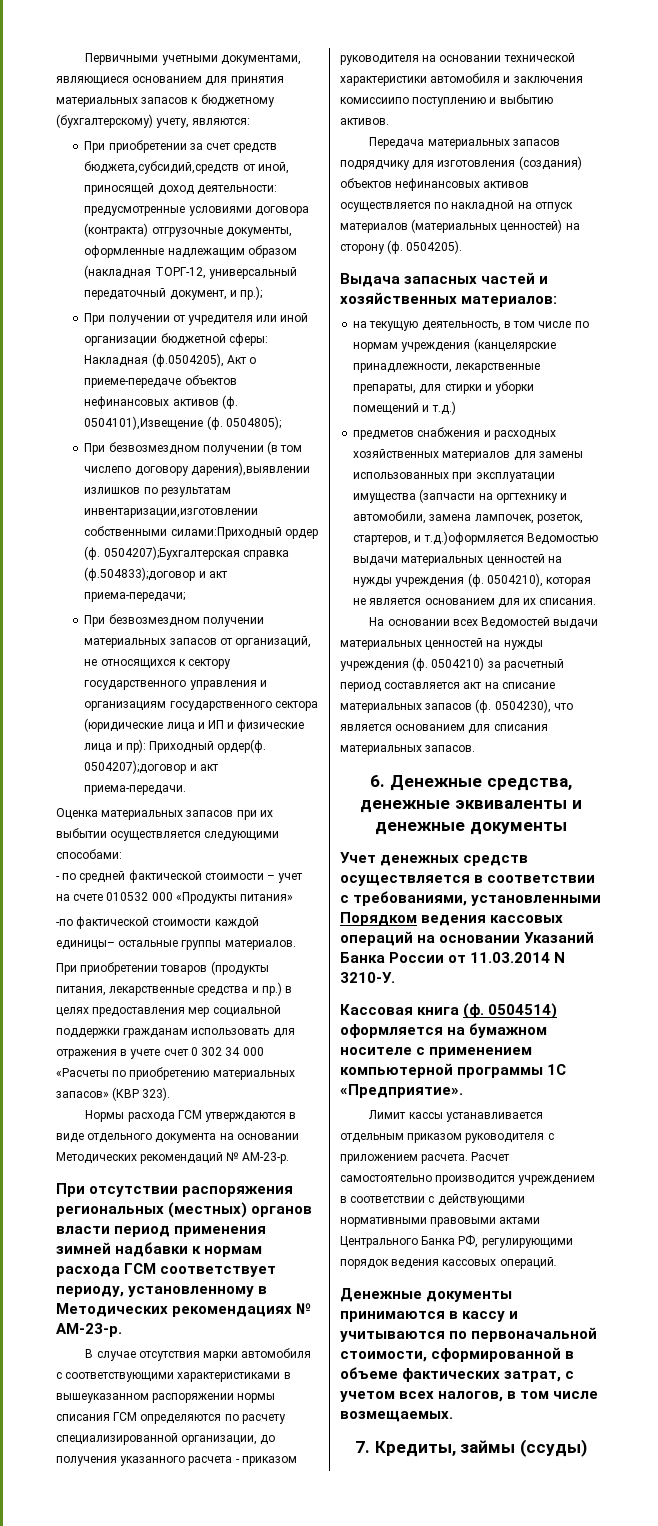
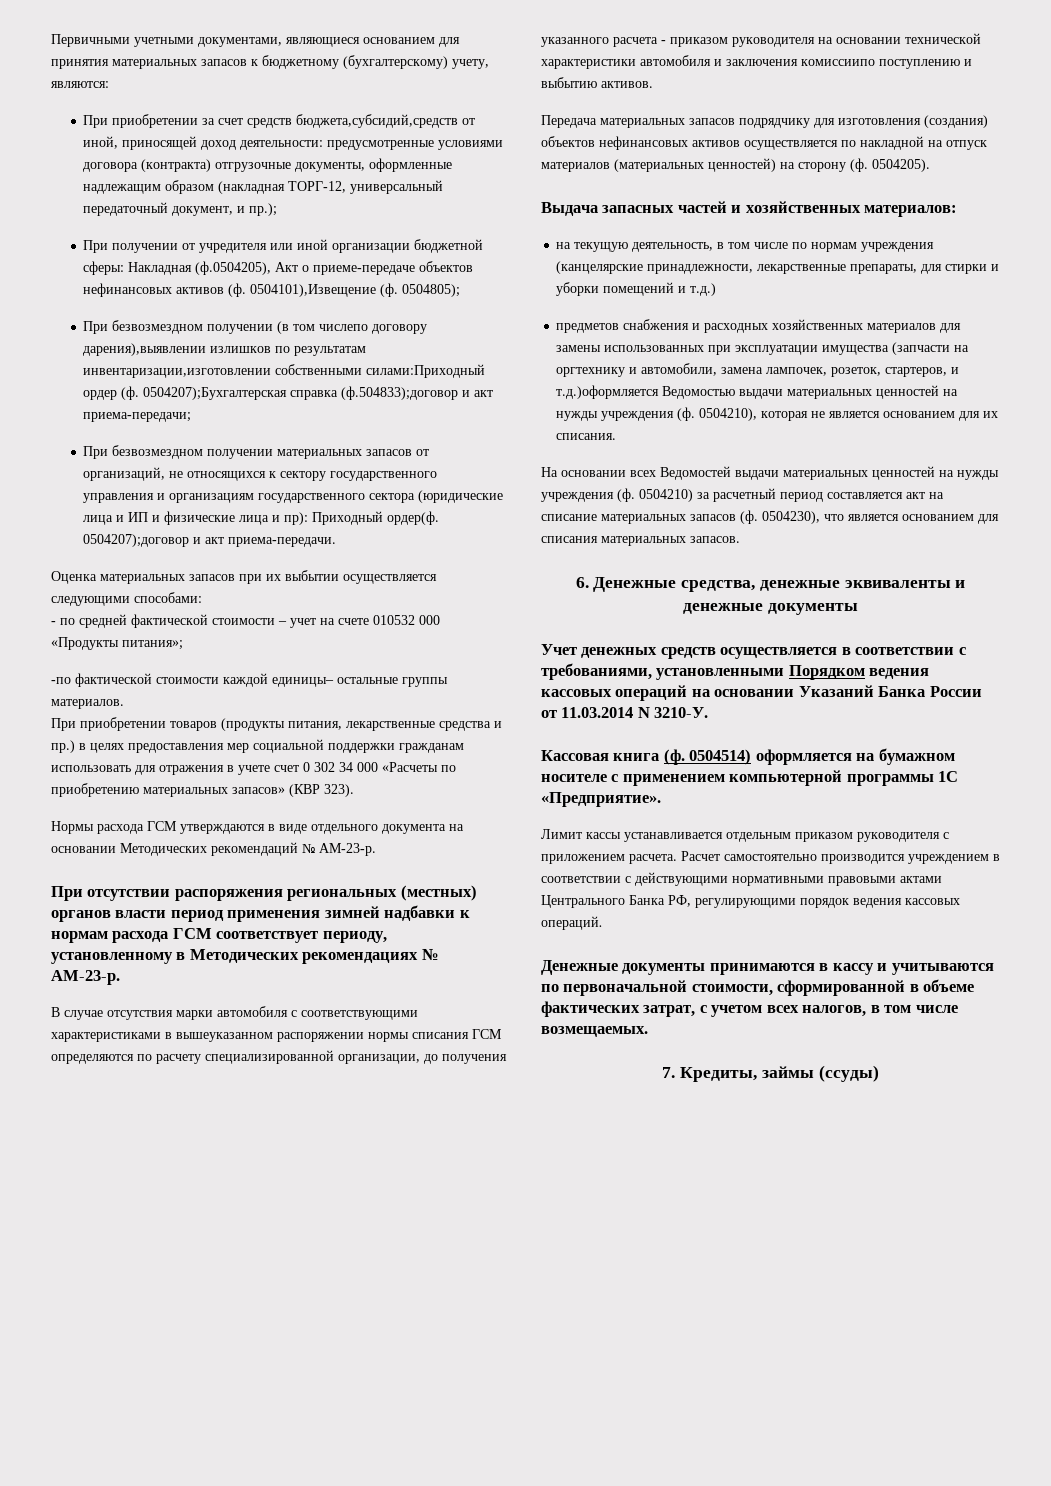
- - по средней фактической стоимости – учет на счете 010532 000 «Продукты питания»
+ - по средней фактической стоимости – учет на счете 010532 000 «Продукты питания»;

